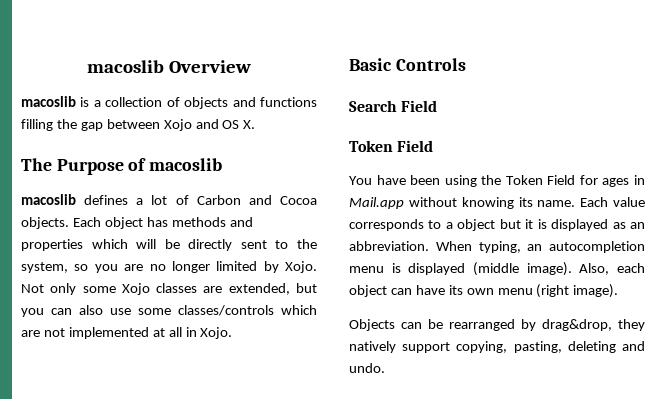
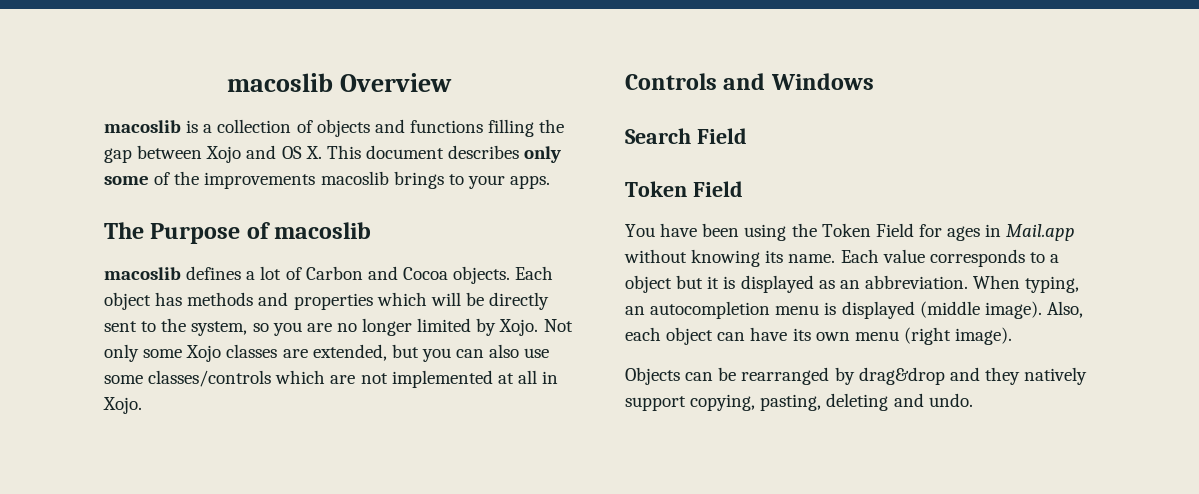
- macoslib is a collection of objects and functions filling the gap between Xojo and OS X.
+ macoslib is a collection of objects and functions filling the gap between Xojo and OS X. This document describes only some of the improvements macoslib brings to your apps.
- Basic Controls
+ Controls and Windows
- Objects can be rearranged by drag&drop, they natively support copying, pasting, deleting and undo.
+ Objects can be rearranged by drag&drop and they natively support copying, pasting, deleting and undo.

